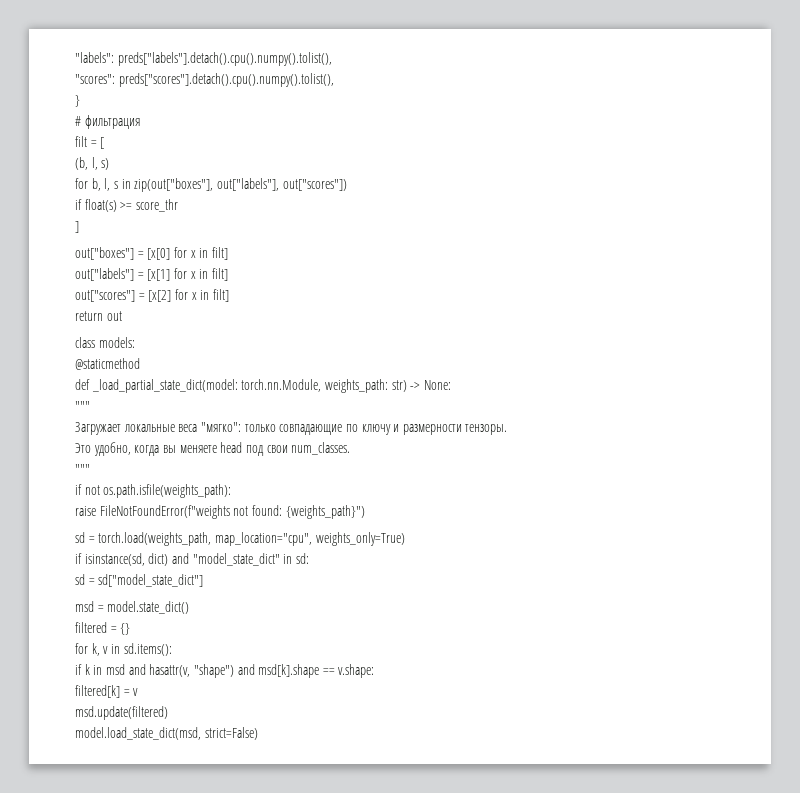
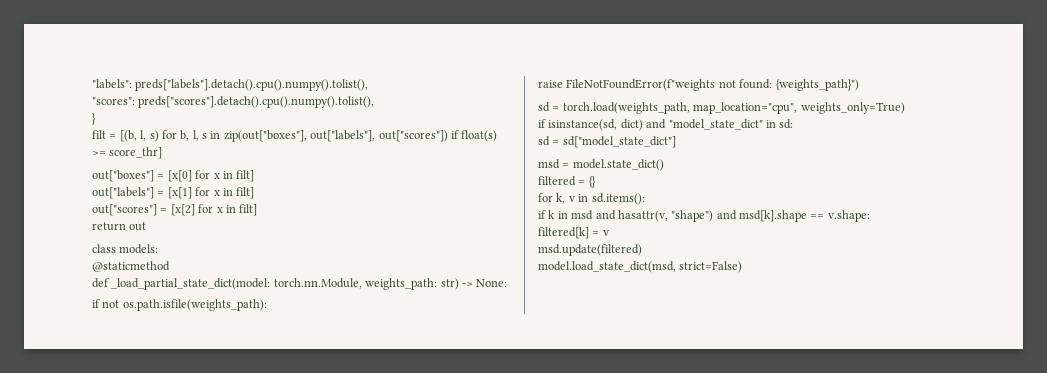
- # фильтрация
- filt = [
- (b, l, s)
- for b, l, s in zip(out["boxes"], out["labels"], out["scores"])
- if float(s) >= score_thr
- ]
+ filt = [(b, l, s) for b, l, s in zip(out["boxes"], out["labels"], out["scores"]) if float(s) >= score_thr]
  def _load_partial_state_dict(model: torch.nn.Module, weights_path: str) -> None:
- """
- Загружает локальные веса "мягко": только совпадающие по ключу и размерности тензоры.
- Это удобно, когда вы меняете head под свои num_classes.
- """

